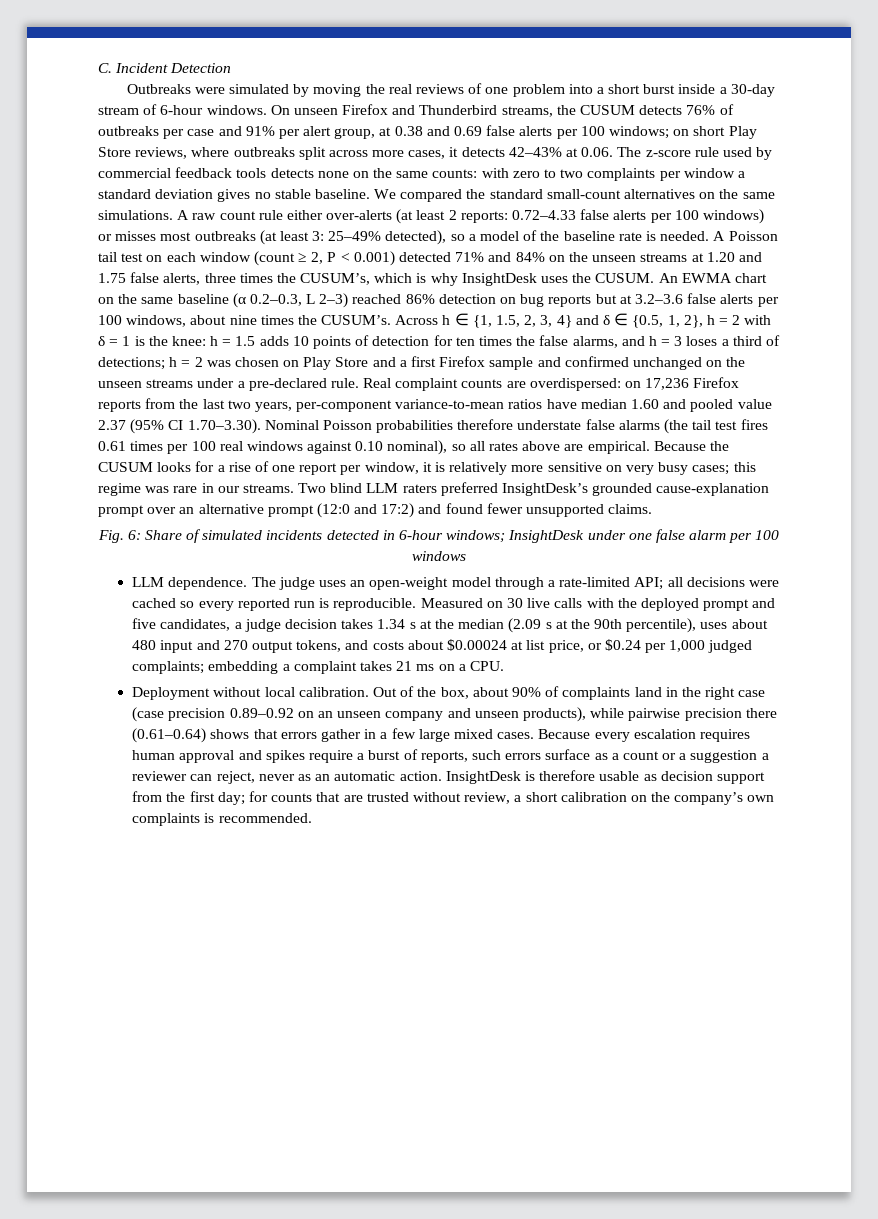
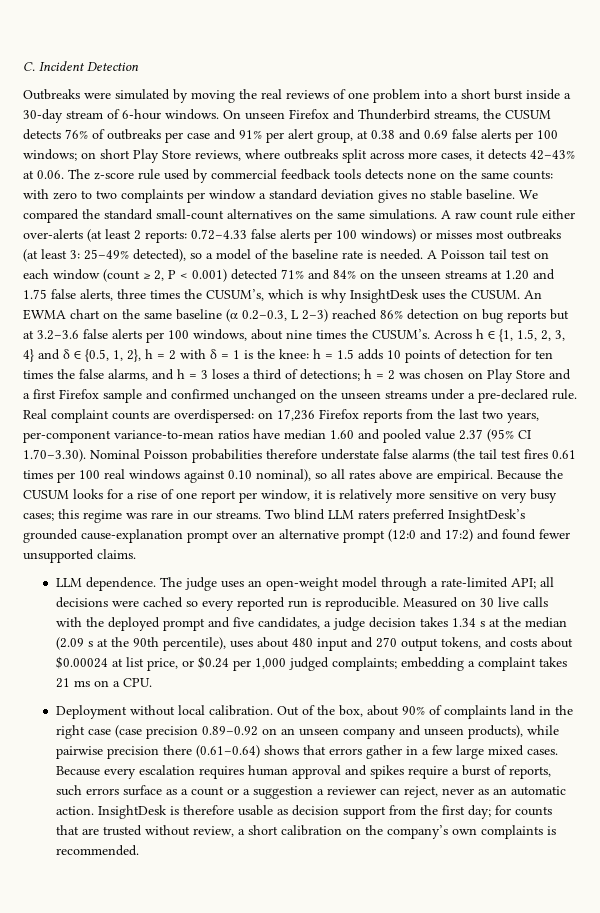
- Fig. 6: Share of simulated incidents detected in 6-hour windows; InsightDesk under one false alarm per 100 windows

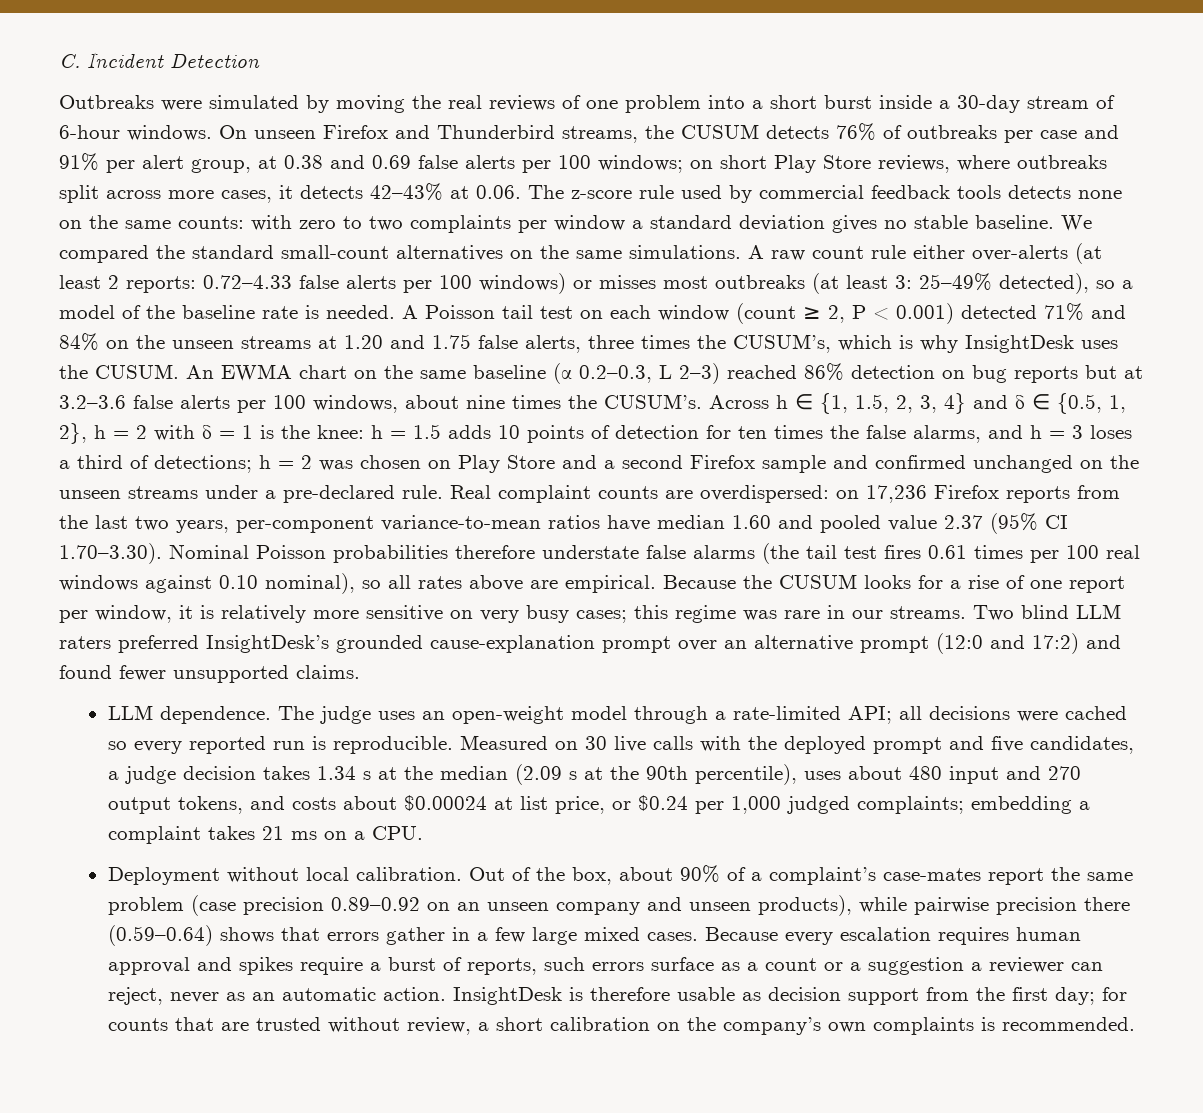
- h = 2 was chosen on Play Store and a first Firefox sample and confirmed unchanged on the unseen streams under a pre-declared rule.
+ h = 2 was chosen on Play Store and a second Firefox sample and confirmed unchanged on the unseen streams under a pre-declared rule.
- Out of the box, about 90% of complaints land in the right case (case precision 0.89–0.92 on an unseen company and unseen products), while pairwise precision there (0.61–0.64) shows that errors gather in a few large mixed cases.
+ Out of the box, about 90% of a complaint’s case-mates report the same problem (case precision 0.89–0.92 on an unseen company and unseen products), while pairwise precision there (0.59–0.64) shows that errors gather in a few large mixed cases.

